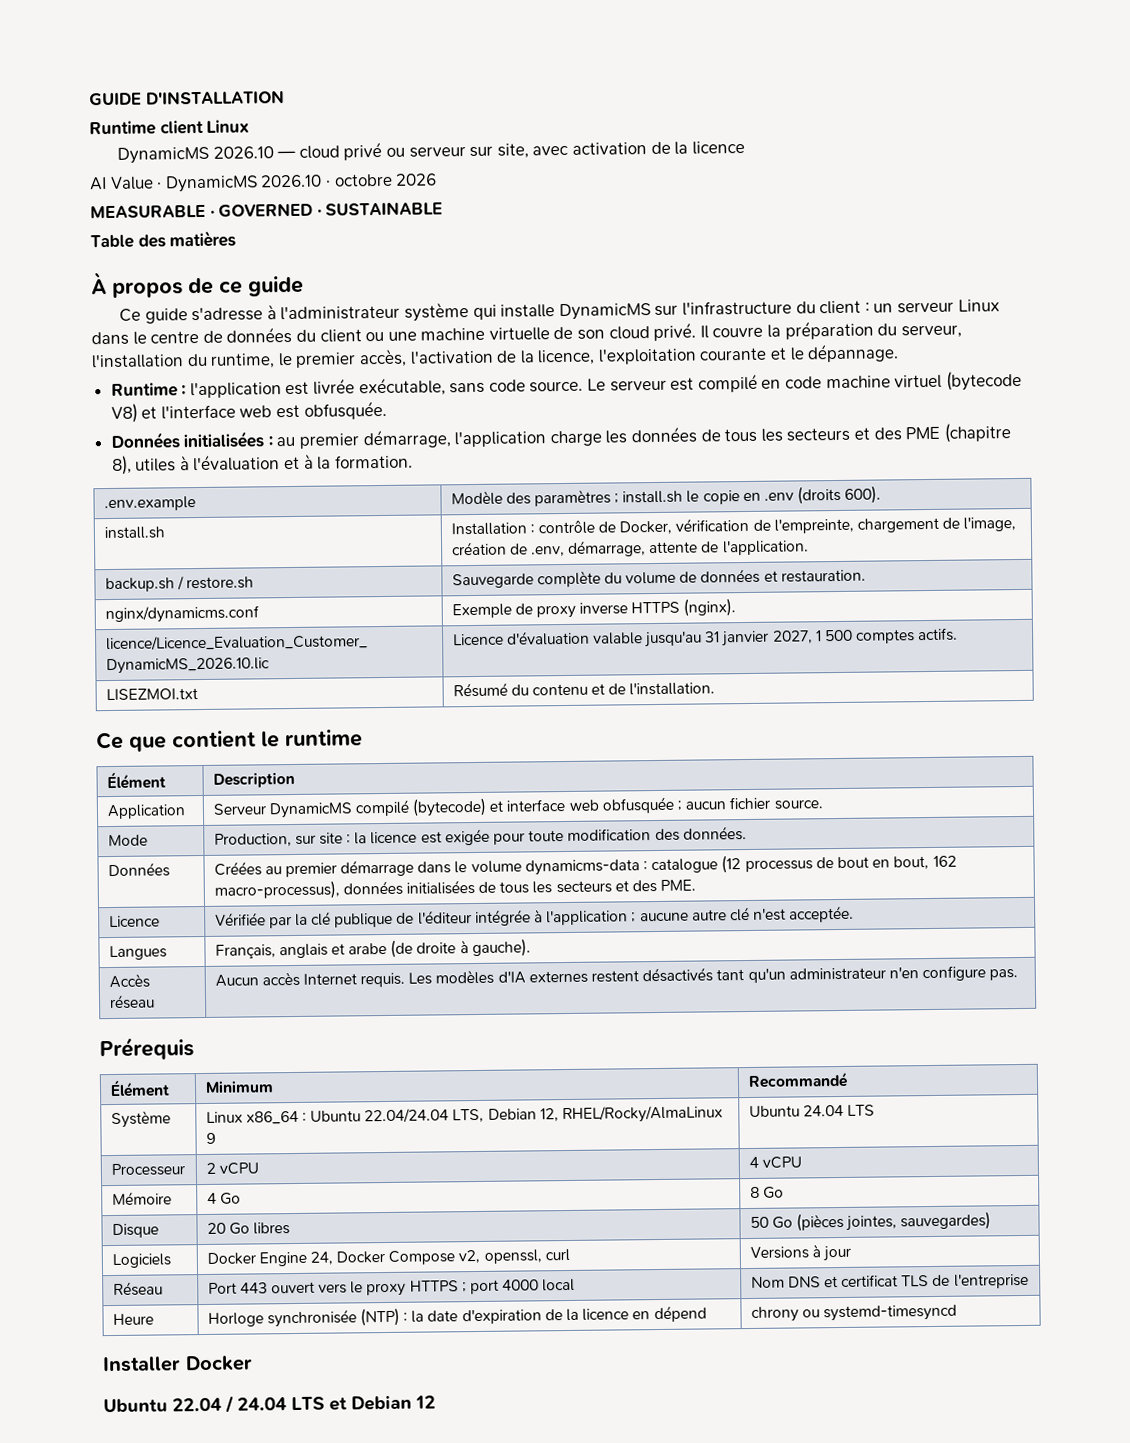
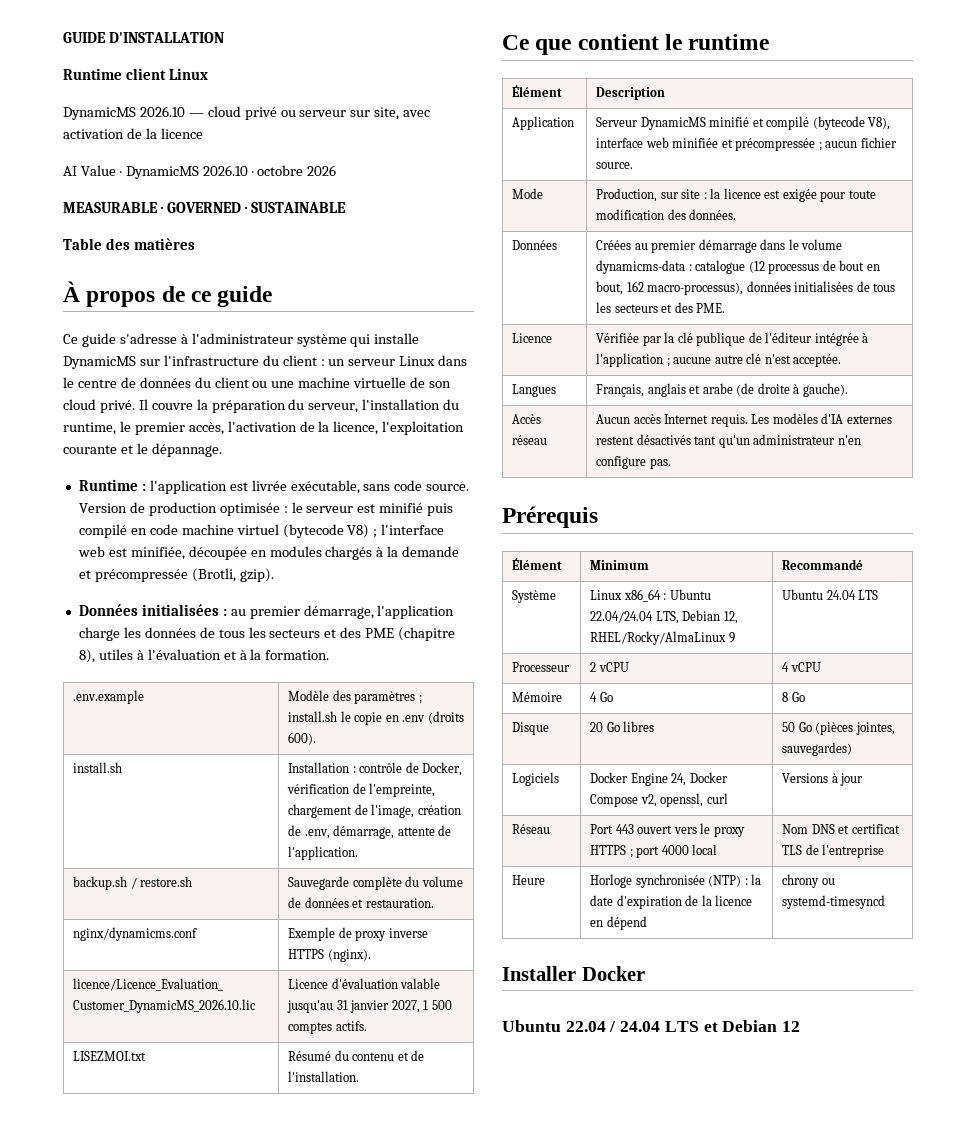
- Le serveur est compilé en code machine virtuel (bytecode V8) et l'interface web est obfusquée.
+ Version de production optimisée : le serveur est minifié puis compilé en code machine virtuel (bytecode V8) ; l'interface web est minifiée, découpée en modules chargés à la demande et précompressée (Brotli, gzip).
- Application | Serveur DynamicMS compilé (bytecode) et interface web obfusquée ; aucun fichier source.
+ Application | Serveur DynamicMS minifié et compilé (bytecode V8), interface web minifiée et précompressée ; aucun fichier source.

